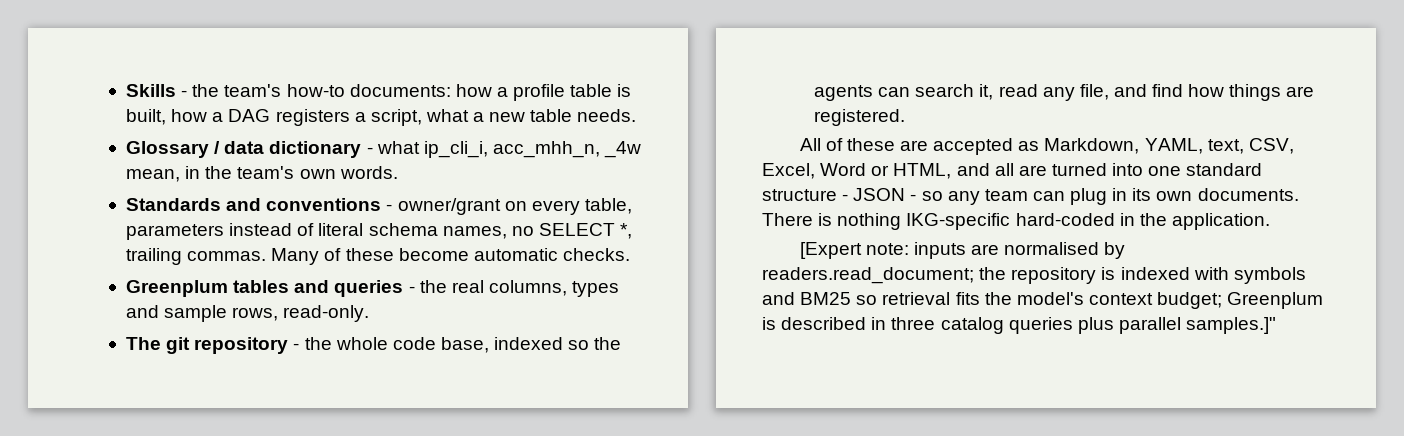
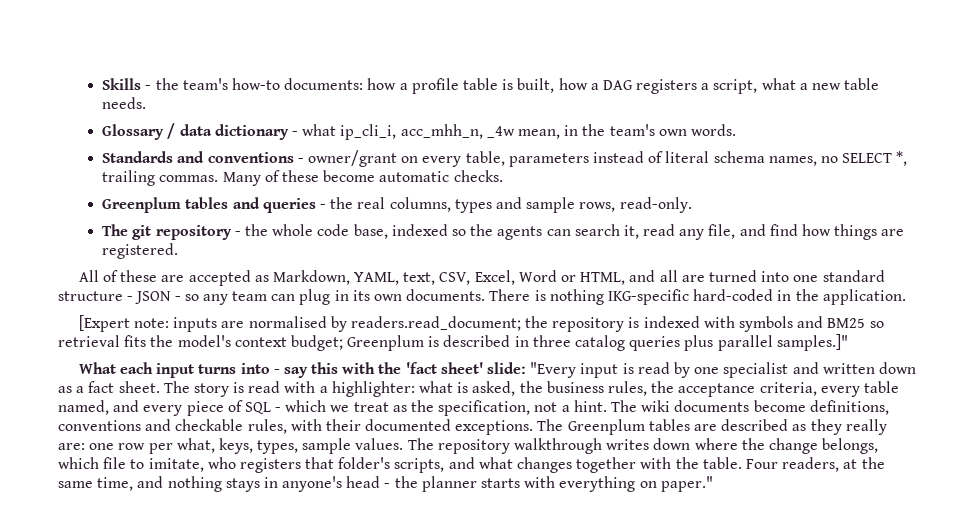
+ What each input turns into - say this with the 'fact sheet' slide: "Every input is read by one specialist and written down as a fact sheet. The story is read with a highlighter: what is asked, the business rules, the acceptance criteria, every table named, and every piece of SQL - which we treat as the specification, not a hint. The wiki documents become definitions, conventions and checkable rules, with their documented exceptions. The Greenplum tables are described as they really are: one row per what, keys, types, sample values. The repository walkthrough writes down where the change belongs, which file to imitate, who registers that folder's scripts, and what changes together with the table. Four readers, at the same time, and nothing stays in anyone's head - the planner starts with everything on paper."

